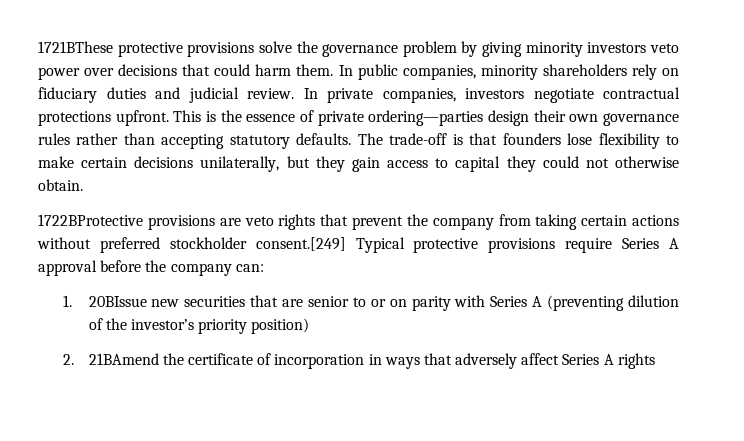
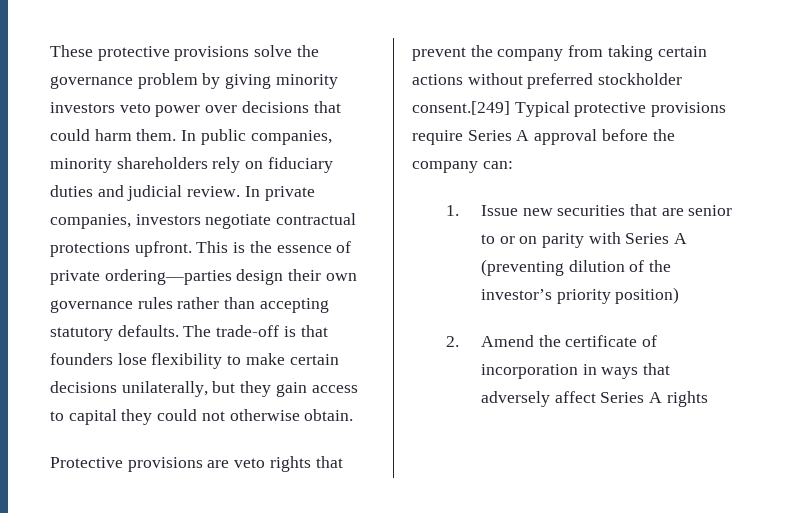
- 1721BThese protective provisions solve the governance problem by giving minority investors veto power over decisions that could harm them.
+ These protective provisions solve the governance problem by giving minority investors veto power over decisions that could harm them.
- 1722BProtective provisions are veto rights that prevent the company from taking certain actions without preferred stockholder consent.[249] Typical protective provisions require Series A approval before the company can:
+ Protective provisions are veto rights that prevent the company from taking certain actions without preferred stockholder consent.[249] Typical protective provisions require Series A approval before the company can:
- 1. 20BIssue new securities that are senior to or on parity with Series A (preventing dilution of the investor’s priority position)
+ 1. Issue new securities that are senior to or on parity with Series A (preventing dilution of the investor’s priority position)
- 2. 21BAmend the certificate of incorporation in ways that adversely affect Series A rights
+ 2. Amend the certificate of incorporation in ways that adversely affect Series A rights

